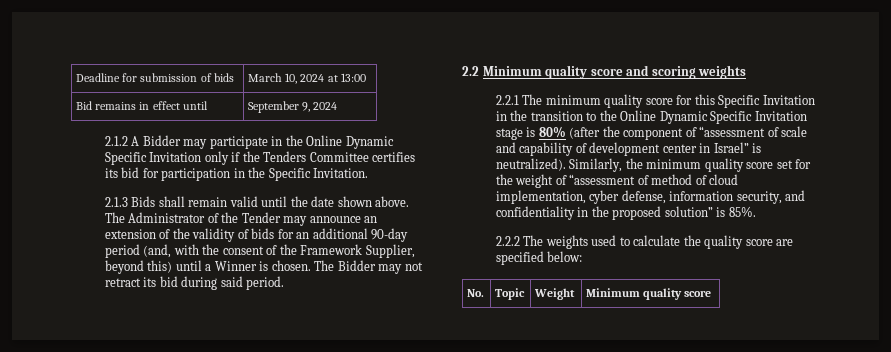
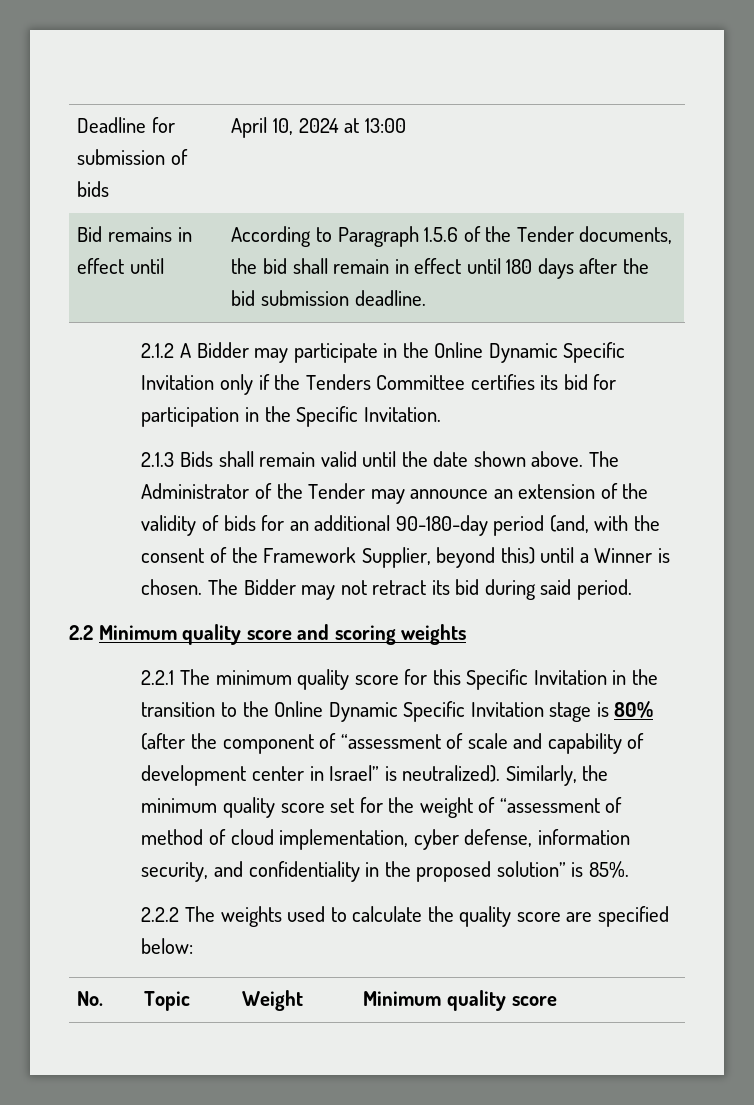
- Deadline for submission of bids | March 10, 2024 at 13:00
+ Deadline for submission of bids | April 10, 2024 at 13:00
- Bid remains in effect until | September 9, 2024
+ Bid remains in effect until | According to Paragraph 1.5.6 of the Tender documents, the bid shall remain in effect until 180 days after the bid submission deadline.
- The Administrator of the Tender may announce an extension of the validity of bids for an additional 90-day period (and, with the consent of the Framework Supplier, beyond this) until a Winner is chosen.
+ The Administrator of the Tender may announce an extension of the validity of bids for an additional 90-180-day period (and, with the consent of the Framework Supplier, beyond this) until a Winner is chosen.

